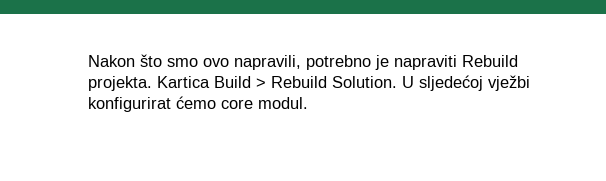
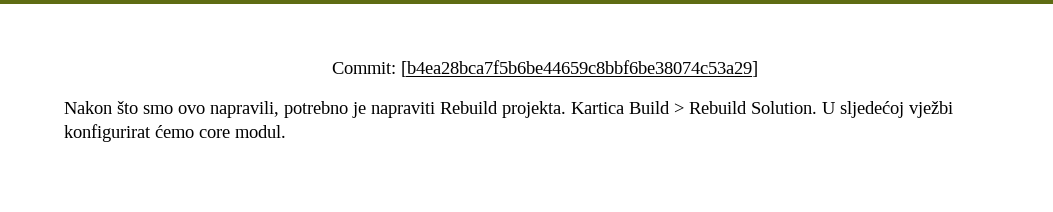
+ Commit: [b4ea28bca7f5b6be44659c8bbf6be38074c53a29]

